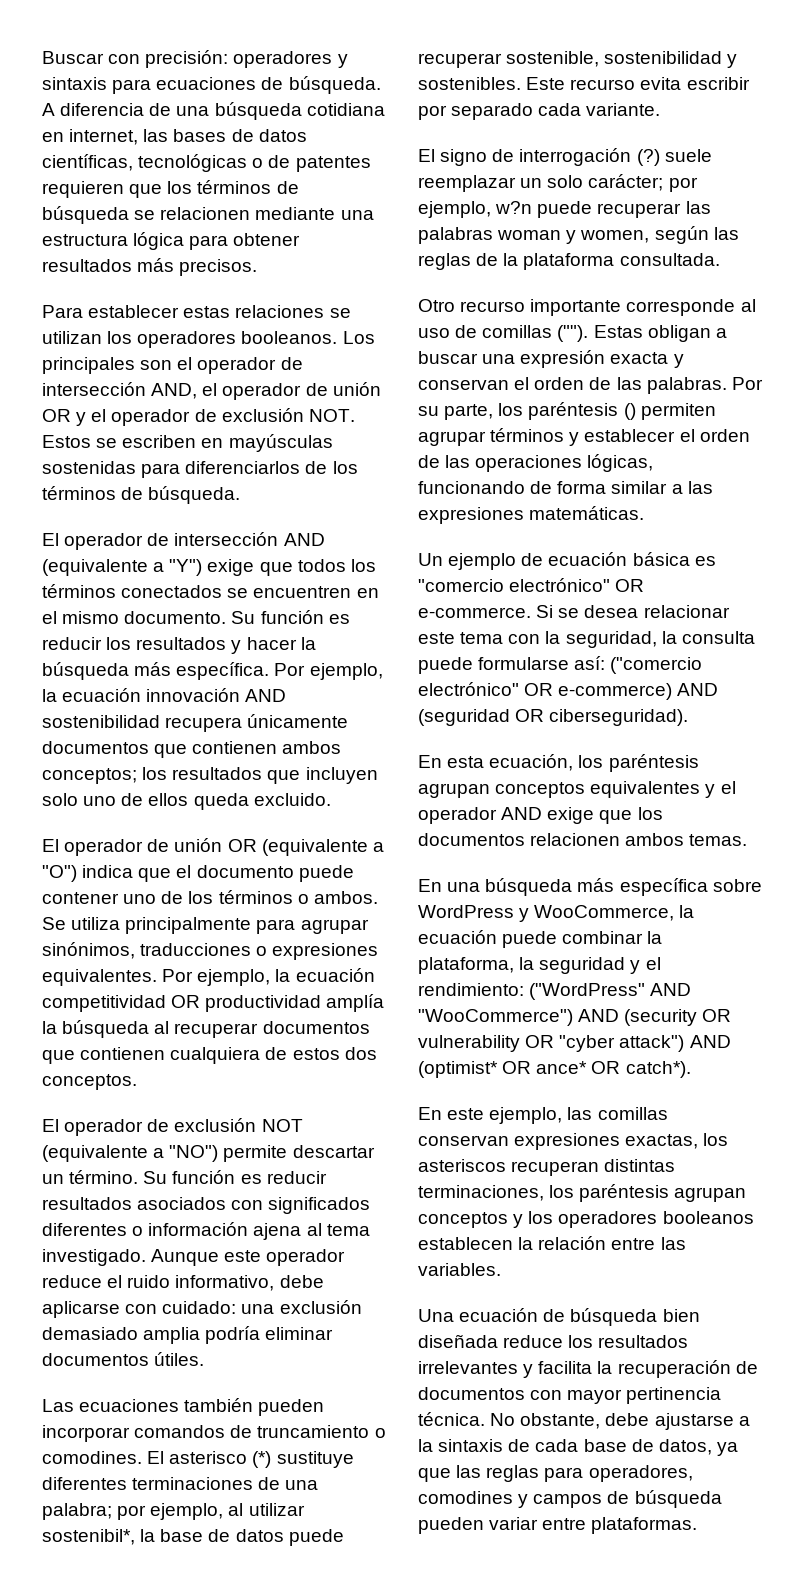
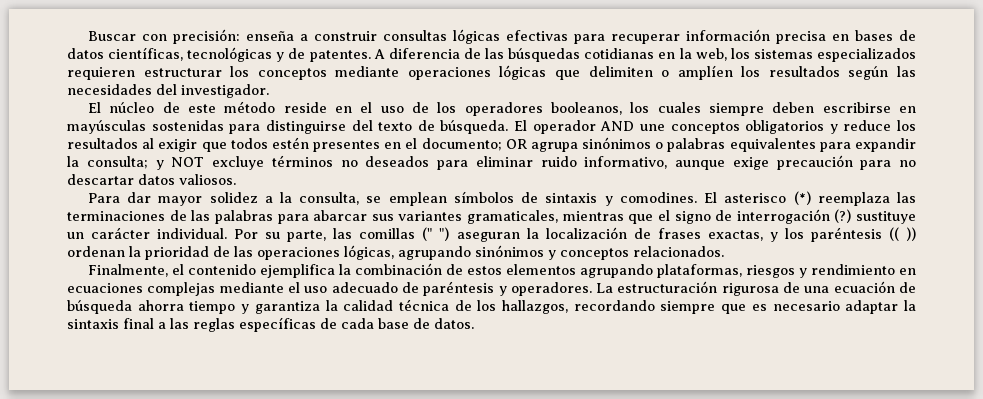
- Buscar con precisión: operadores y sintaxis para ecuaciones de búsqueda. A diferencia de una búsqueda cotidiana en internet, las bases de datos científicas, tecnológicas o de patentes requieren que los términos de búsqueda se relacionen mediante una estructura lógica para obtener resultados más precisos.
- Para establecer estas relaciones se utilizan los operadores booleanos. Los principales son el operador de intersección AND, el operador de unión OR y el operador de exclusión NOT. Estos se escriben en mayúsculas sostenidas para diferenciarlos de los términos de búsqueda.
- El operador de intersección AND (equivalente a "Y") exige que todos los términos conectados se encuentren en el mismo documento. Su función es reducir los resultados y hacer la búsqueda más específica. Por ejemplo, la ecuación innovación AND sostenibilidad recupera únicamente documentos que contienen ambos conceptos; los resultados que incluyen solo uno de ellos queda excluido.
- El operador de unión OR (equivalente a "O") indica que el documento puede contener uno de los términos o ambos. Se utiliza principalmente para agrupar sinónimos, traducciones o expresiones equivalentes. Por ejemplo, la ecuación competitividad OR productividad amplía la búsqueda al recuperar documentos que contienen cualquiera de estos dos conceptos.
- El operador de exclusión NOT (equivalente a "NO") permite descartar un término. Su función es reducir resultados asociados con significados diferentes o información ajena al tema investigado. Aunque este operador reduce el ruido informativo, debe aplicarse con cuidado: una exclusión demasiado amplia podría eliminar documentos útiles.
- Las ecuaciones también pueden incorporar comandos de truncamiento o comodines. El asterisco (*) sustituye diferentes terminaciones de una palabra; por ejemplo, al utilizar sostenibil*, la base de datos puede recuperar sostenible, sostenibilidad y sostenibles. Este recurso evita escribir por separado cada variante.
- El signo de interrogación (?) suele reemplazar un solo carácter; por ejemplo, w?n puede recuperar las palabras woman y women, según las reglas de la plataforma consultada.
- Otro recurso importante corresponde al uso de comillas (""). Estas obligan a buscar una expresión exacta y conservan el orden de las palabras. Por su parte, los paréntesis () permiten agrupar términos y establecer el orden de las operaciones lógicas, funcionando de forma similar a las expresiones matemáticas.
- Un ejemplo de ecuación básica es "comercio electrónico" OR e-commerce. Si se desea relacionar este tema con la seguridad, la consulta puede formularse así: ("comercio electrónico" OR e-commerce) AND (seguridad OR ciberseguridad).
- En esta ecuación, los paréntesis agrupan conceptos equivalentes y el operador AND exige que los documentos relacionen ambos temas.
- En una búsqueda más específica sobre WordPress y WooCommerce, la ecuación puede combinar la plataforma, la seguridad y el rendimiento: ("WordPress" AND "WooCommerce") AND (security OR vulnerability OR "cyber attack") AND (optimist* OR ance* OR catch*).
- En este ejemplo, las comillas conservan expresiones exactas, los asteriscos recuperan distintas terminaciones, los paréntesis agrupan conceptos y los operadores booleanos establecen la relación entre las variables.
- Una ecuación de búsqueda bien diseñada reduce los resultados irrelevantes y facilita la recuperación de documentos con mayor pertinencia técnica. No obstante, debe ajustarse a la sintaxis de cada base de datos, ya que las reglas para operadores, comodines y campos de búsqueda pueden variar entre plataformas.
+ Buscar con precisión: enseña a construir consultas lógicas efectivas para recuperar información precisa en bases de datos científicas, tecnológicas y de patentes. A diferencia de las búsquedas cotidianas en la web, los sistemas especializados requieren estructurar los conceptos mediante operaciones lógicas que delimiten o amplíen los resultados según las necesidades del investigador.
+ El núcleo de este método reside en el uso de los operadores booleanos, los cuales siempre deben escribirse en mayúsculas sostenidas para distinguirse del texto de búsqueda. El operador AND une conceptos obligatorios y reduce los resultados al exigir que todos estén presentes en el documento; OR agrupa sinónimos o palabras equivalentes para expandir la consulta; y NOT excluye términos no deseados para eliminar ruido informativo, aunque exige precaución para no descartar datos valiosos.
+ Para dar mayor solidez a la consulta, se emplean símbolos de sintaxis y comodines. El asterisco (*) reemplaza las terminaciones de las palabras para abarcar sus variantes gramaticales, mientras que el signo de interrogación (?) sustituye un carácter individual. Por su parte, las comillas (" ") aseguran la localización de frases exactas, y los paréntesis (( )) ordenan la prioridad de las operaciones lógicas, agrupando sinónimos y conceptos relacionados.
+ Finalmente, el contenido ejemplifica la combinación de estos elementos agrupando plataformas, riesgos y rendimiento en ecuaciones complejas mediante el uso adecuado de paréntesis y operadores. La estructuración rigurosa de una ecuación de búsqueda ahorra tiempo y garantiza la calidad técnica de los hallazgos, recordando siempre que es necesario adaptar la sintaxis final a las reglas específicas de cada base de datos.

